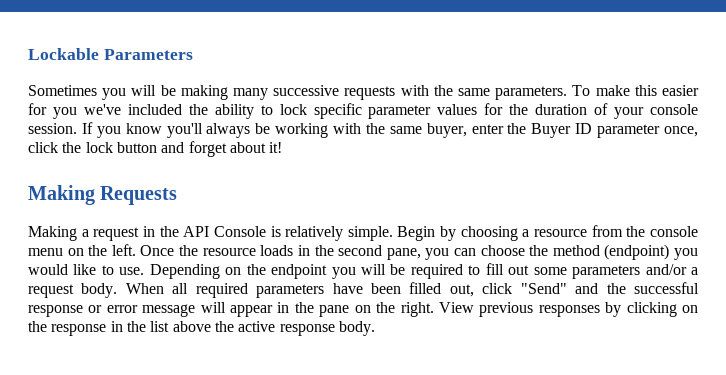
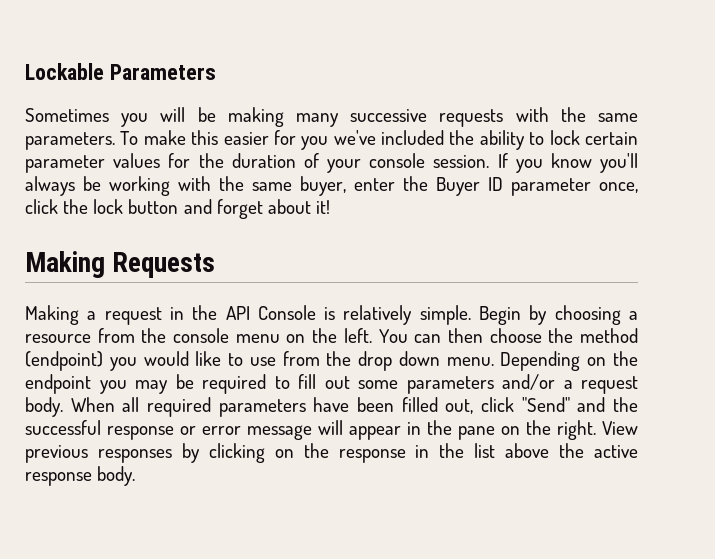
- To make this easier for you we've included the ability to lock specific parameter values for the duration of your console session.
+ To make this easier for you we've included the ability to lock certain parameter values for the duration of your console session.
- Once the resource loads in the second pane, you can choose the method (endpoint) you would like to use.
+ You can then choose the method (endpoint) you would like to use from the drop down menu.
- Depending on the endpoint you will be required to fill out some parameters and/or a request body.
+ Depending on the endpoint you may be required to fill out some parameters and/or a request body.

